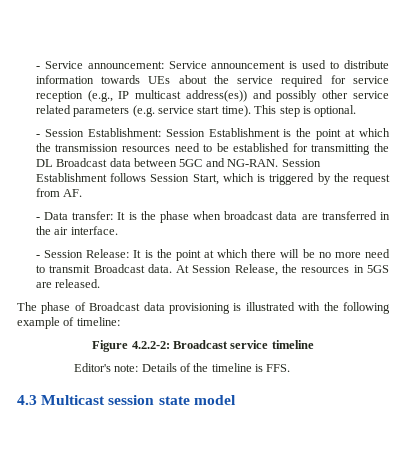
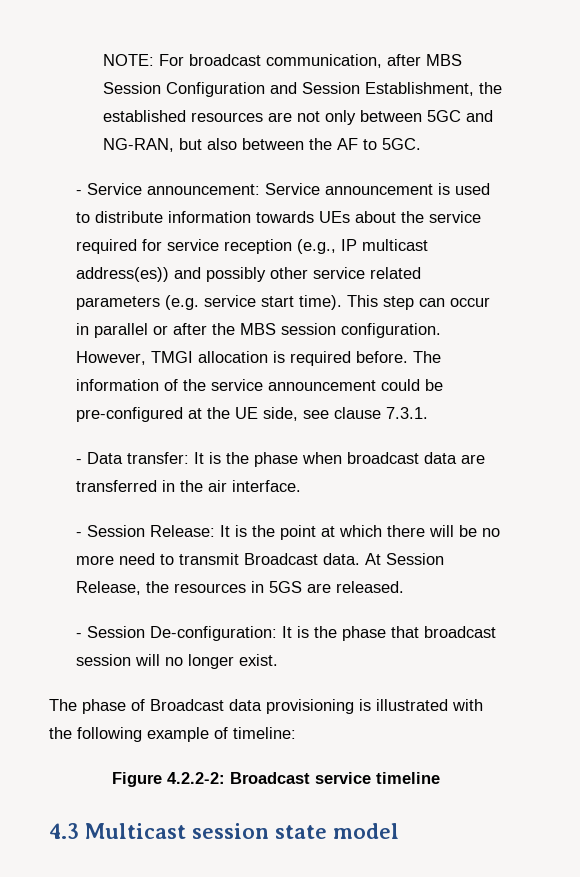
+ NOTE: For broadcast communication, after MBS Session Configuration and Session Establishment, the established resources are not only between 5GC and NG-RAN, but also between the AF to 5GC.
- This step is optional.
- - Session Establishment: Session Establishment is the point at which the transmission resources need to be established for transmitting the DL Broadcast data between 5GC and NG-RAN. Session Establishment follows Session Start, which is triggered by the request from AF.
+ This step can occur in parallel or after the MBS session configuration. However, TMGI allocation is required before. The information of the service announcement could be pre-configured at the UE side, see clause 7.3.1.
+ - Session De-configuration: It is the phase that broadcast session will no longer exist.
- Editor's note: Details of the timeline is FFS.

